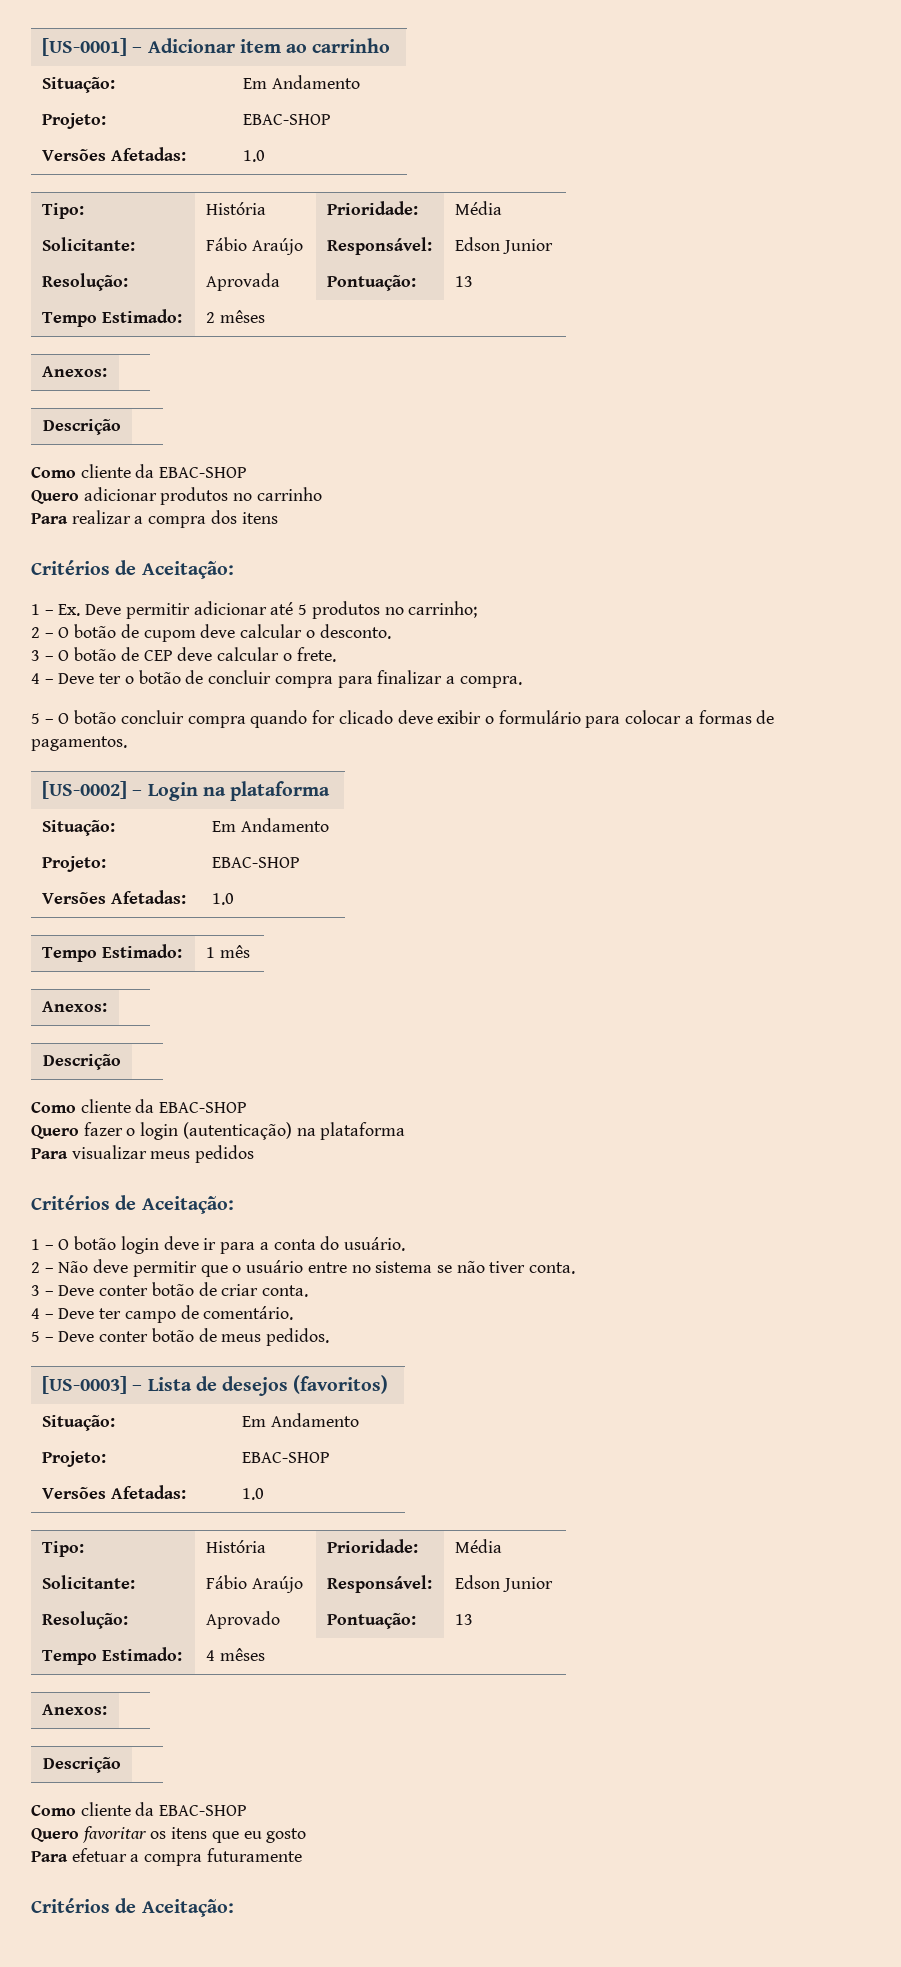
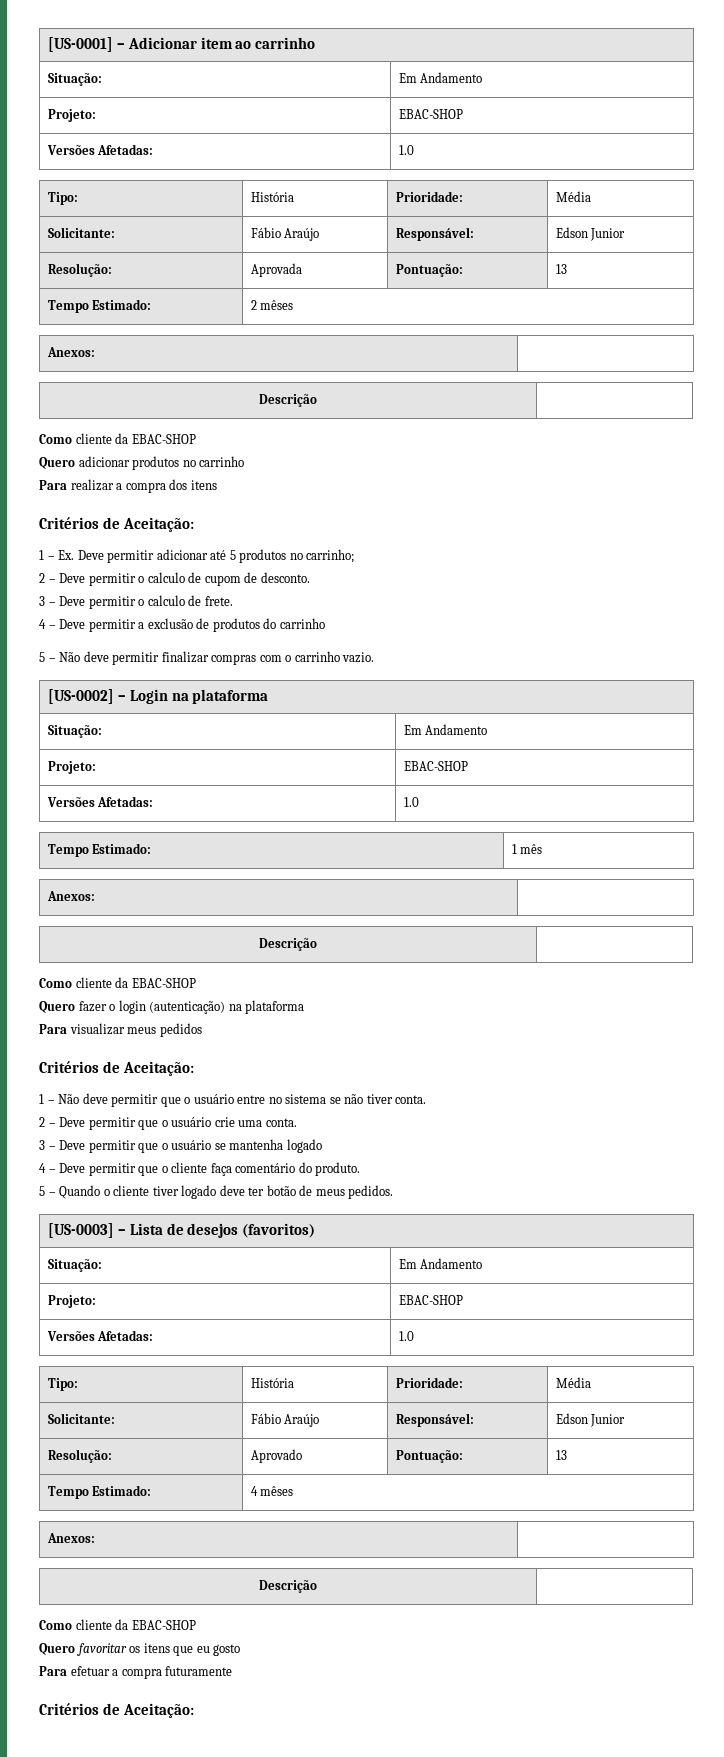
- 2 – O botão de cupom deve calcular o desconto.
- 3 – O botão de CEP deve calcular o frete.
- 4 – Deve ter o botão de concluir compra para finalizar a compra.
- 5 – O botão concluir compra quando for clicado deve exibir o formulário para colocar a formas de pagamentos.
+ 2 – Deve permitir o calculo de cupom de desconto.
+ 3 – Deve permitir o calculo de frete.
+ 4 – Deve permitir a exclusão de produtos do carrinho
+ 5 – Não deve permitir finalizar compras com o carrinho vazio.
- 1 – O botão login deve ir para a conta do usuário.
- 2 – Não deve permitir que o usuário entre no sistema se não tiver conta.
+ 1 – Não deve permitir que o usuário entre no sistema se não tiver conta.
- 3 – Deve conter botão de criar conta.
- 4 – Deve ter campo de comentário.
- 5 – Deve conter botão de meus pedidos.
+ 2 – Deve permitir que o usuário crie uma conta.
+ 3 – Deve permitir que o usuário se mantenha logado
+ 4 – Deve permitir que o cliente faça comentário do produto.
+ 5 – Quando o cliente tiver logado deve ter botão de meus pedidos.

